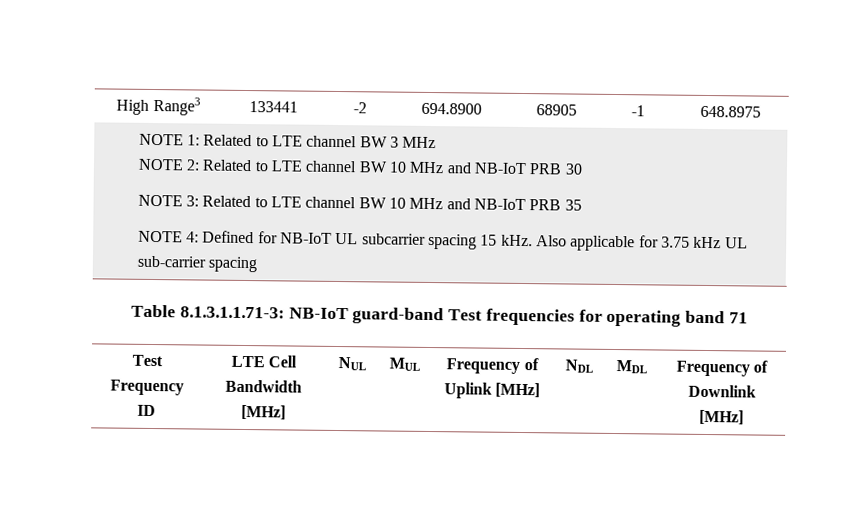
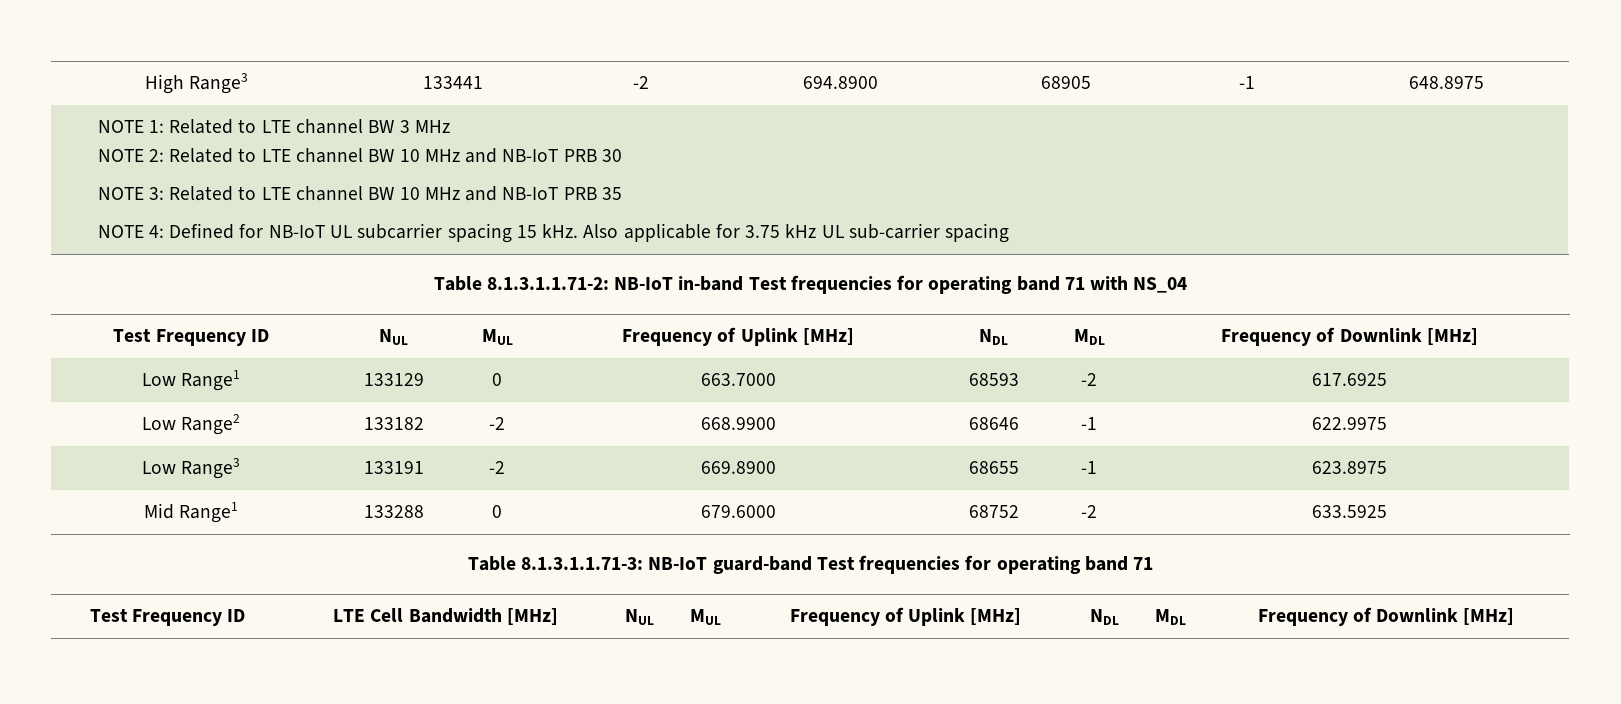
+ Table 8.1.3.1.1.71-2: NB-IoT in-band Test frequencies for operating band 71 with NS_04
+ Test Frequency ID | NUL | MUL | Frequency of Uplink [MHz] | NDL | MDL | Frequency of Downlink [MHz]
+ Low Range1 | 133129 | 0 | 663.7000 | 68593 | -2 | 617.6925
+ Low Range2 | 133182 | -2 | 668.9900 | 68646 | -1 | 622.9975
+ Low Range3 | 133191 | -2 | 669.8900 | 68655 | -1 | 623.8975
+ Mid Range1 | 133288 | 0 | 679.6000 | 68752 | -2 | 633.5925

